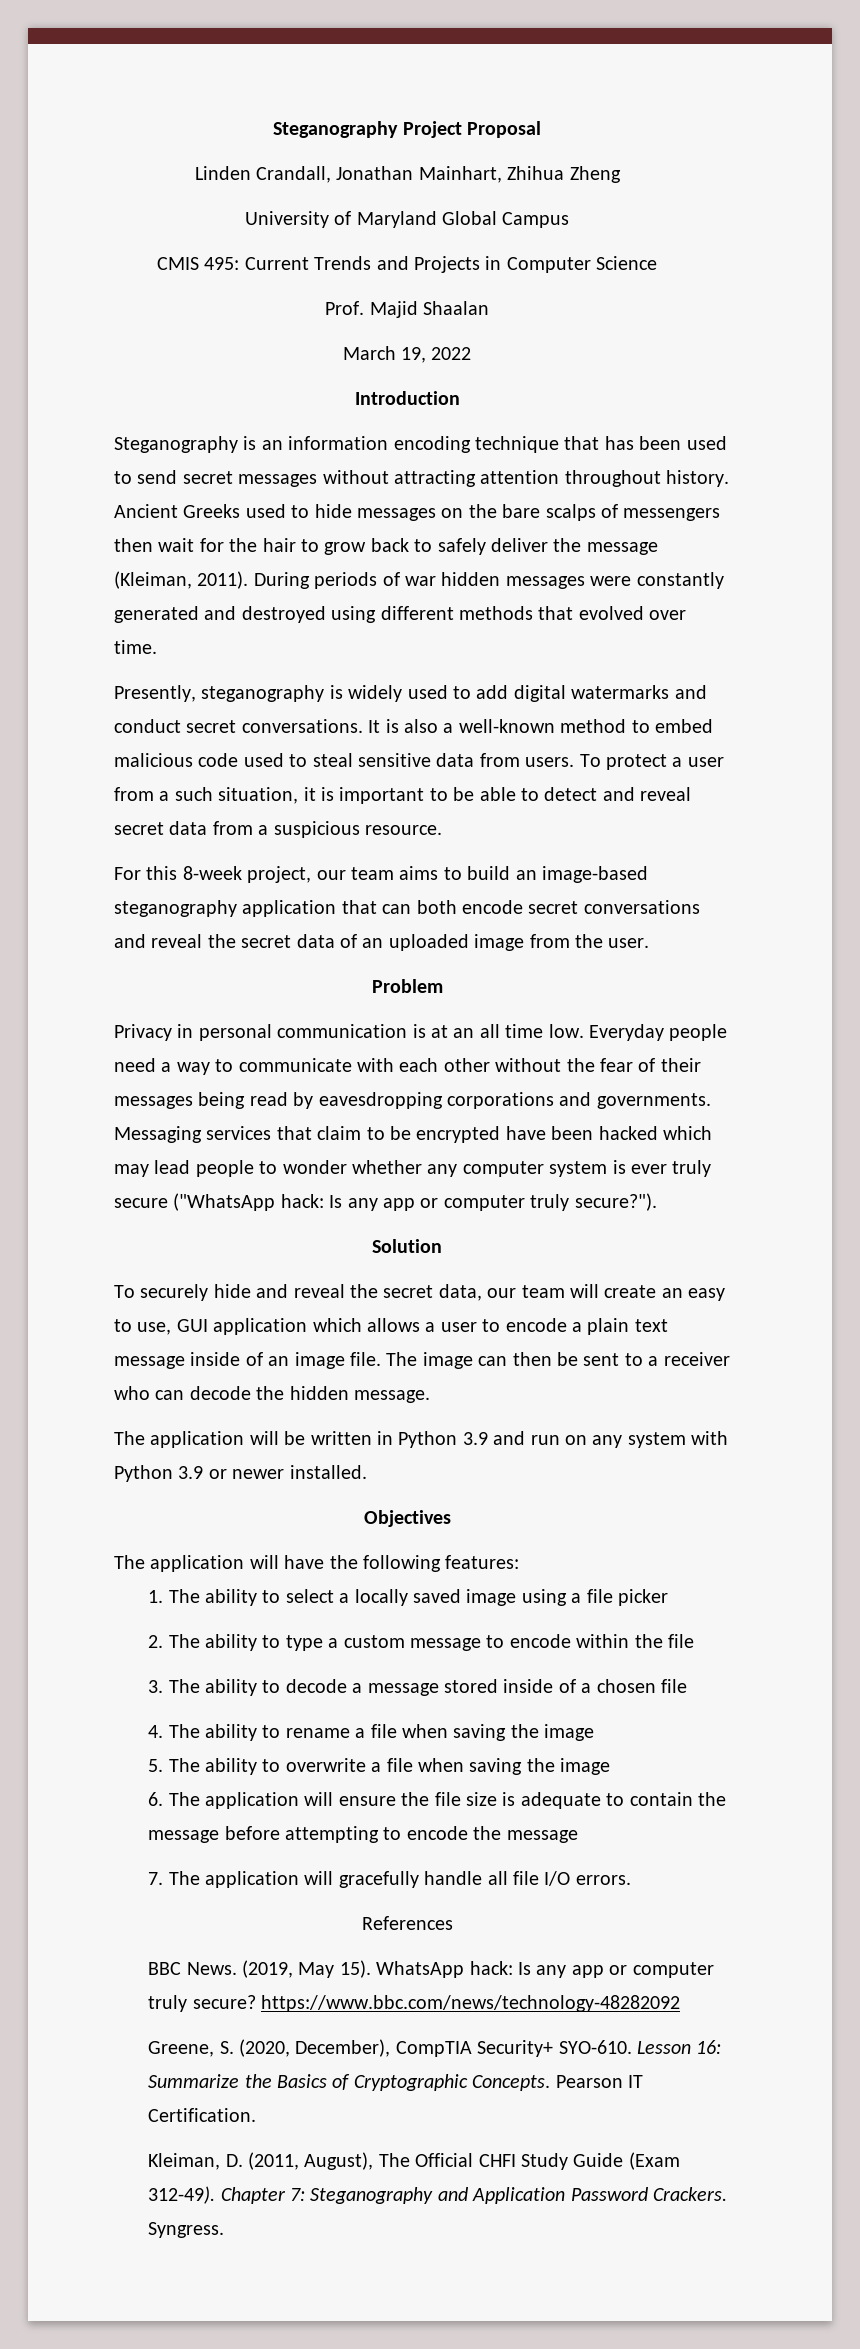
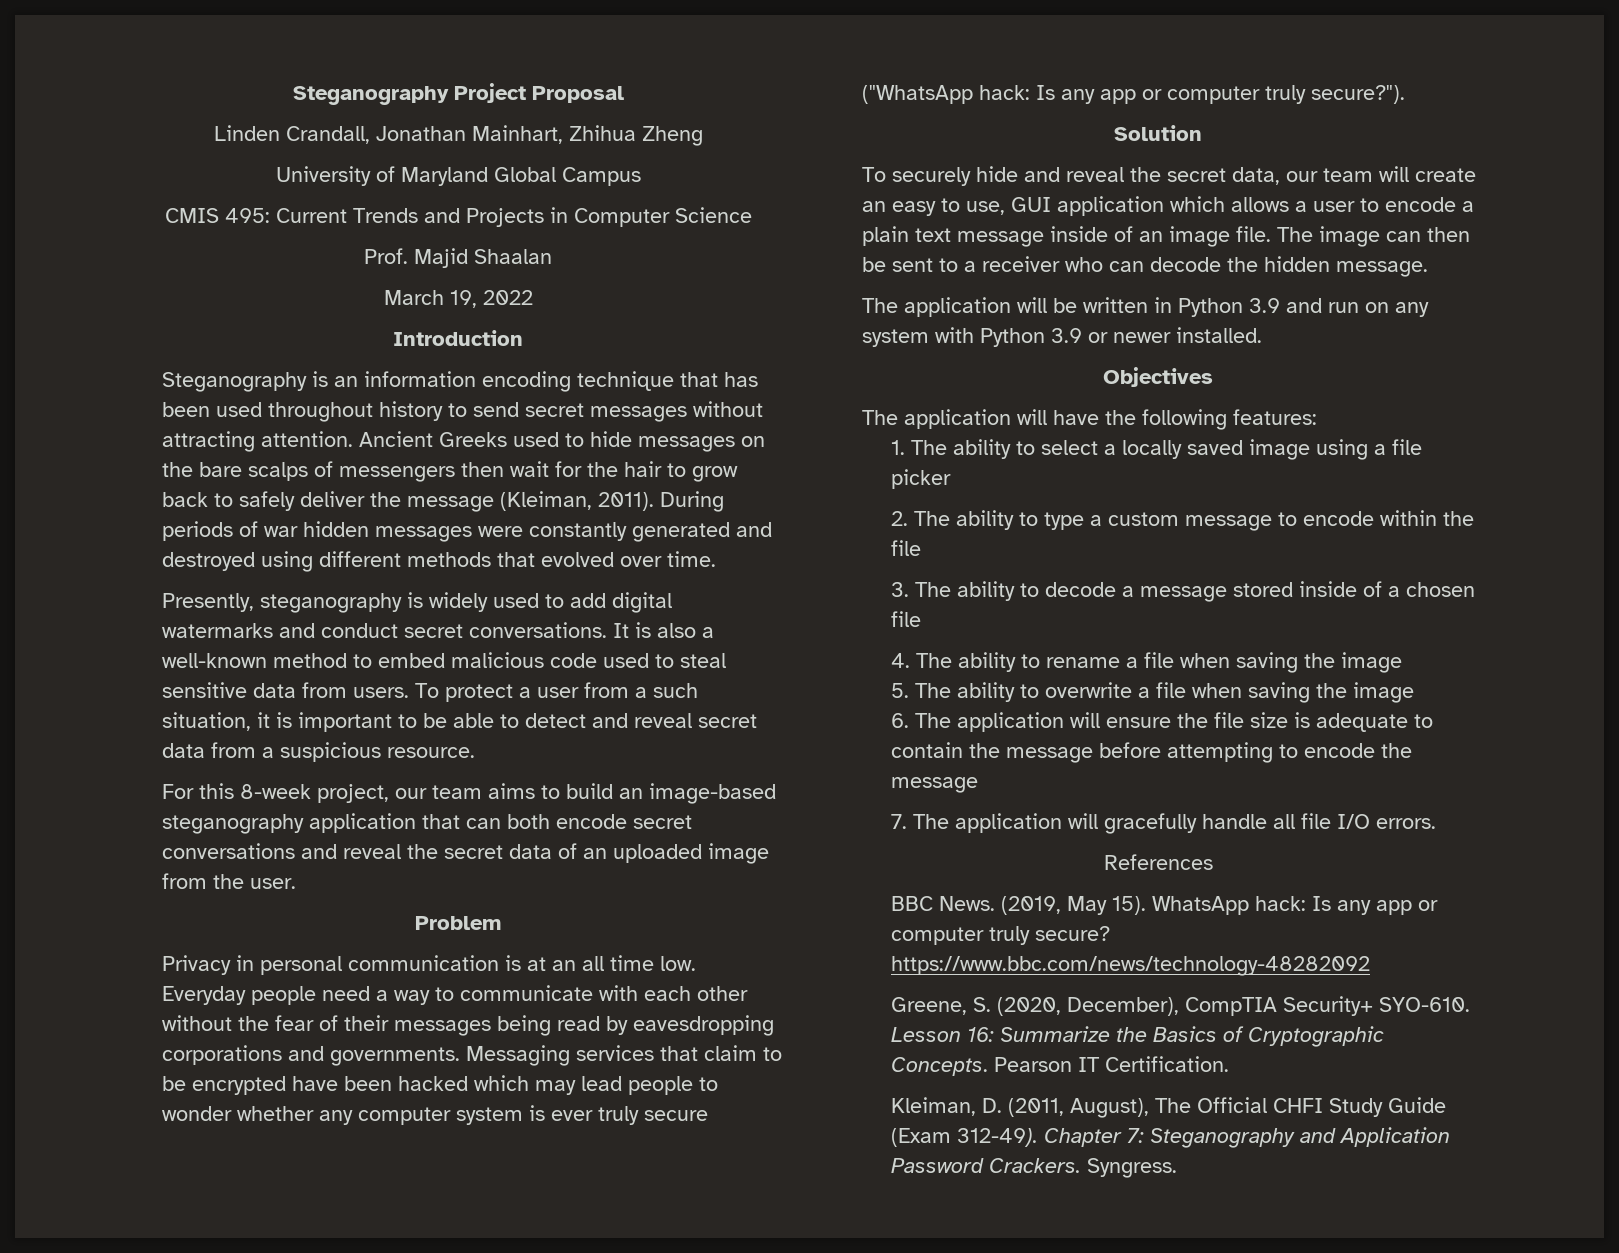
- Steganography is an information encoding technique that has been used to send secret messages without attracting attention throughout history.
+ Steganography is an information encoding technique that has been used throughout history to send secret messages without attracting attention.

